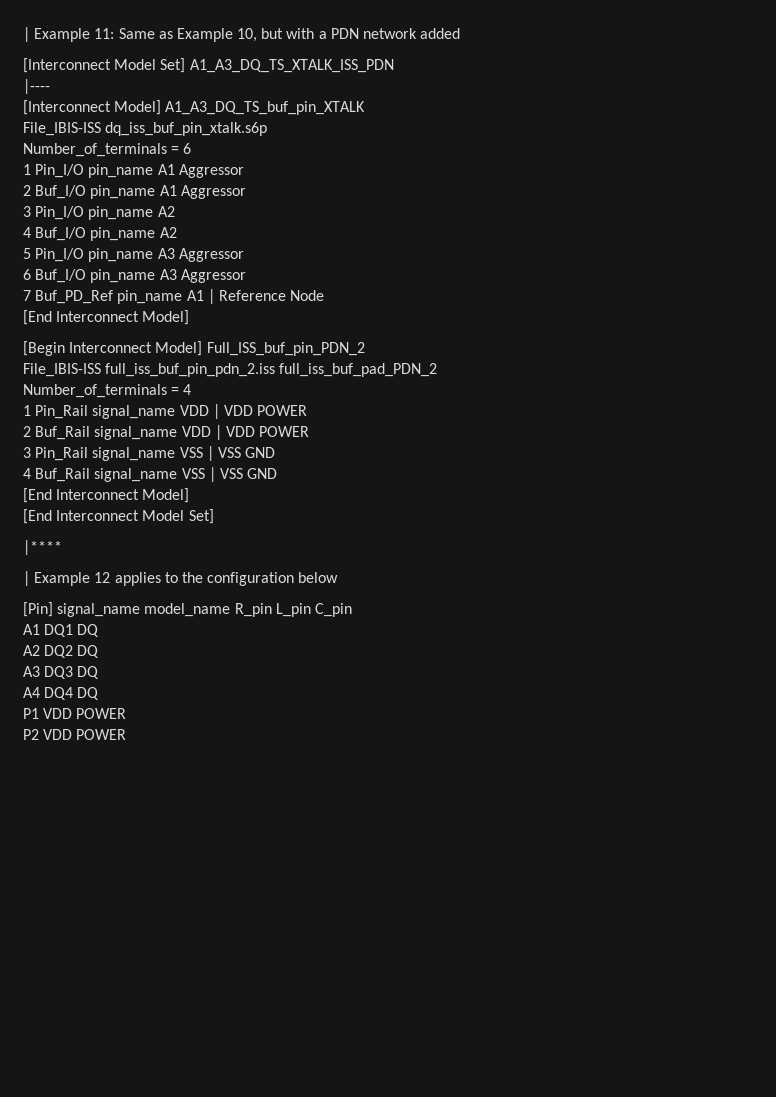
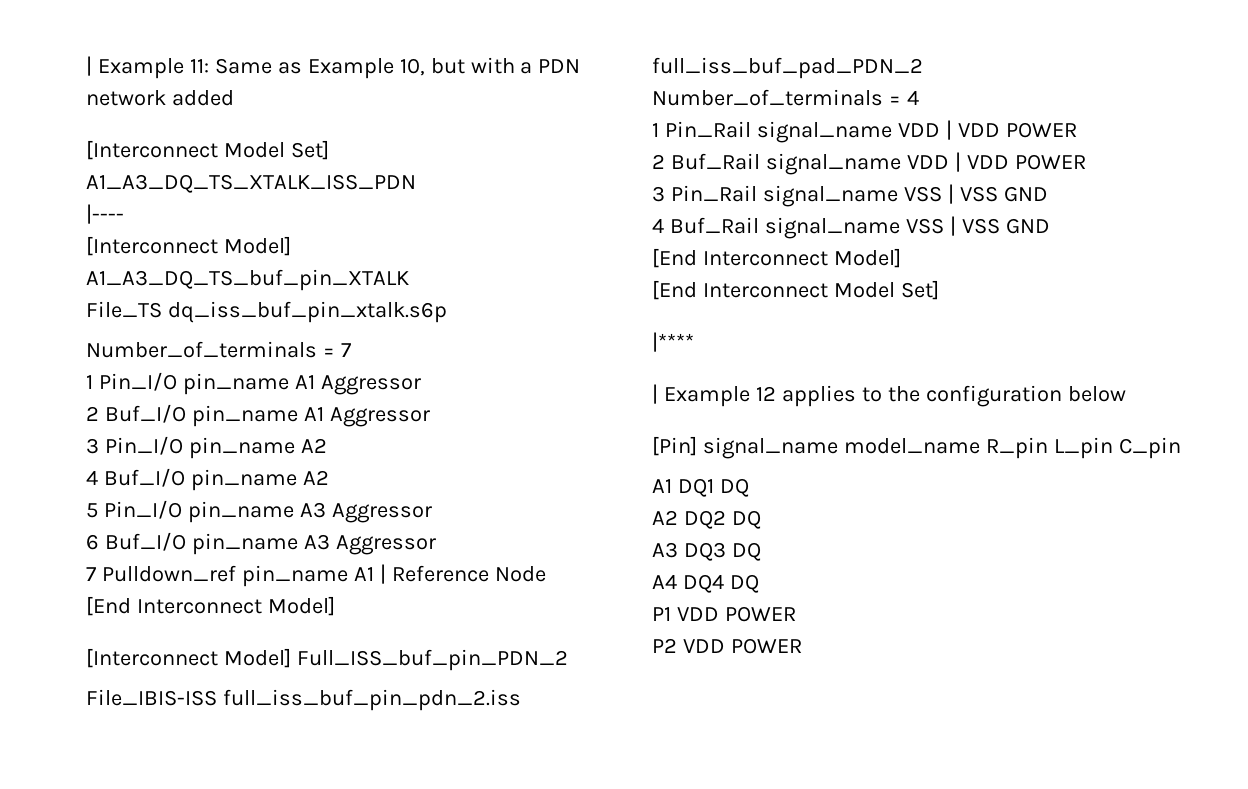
- File_IBIS-ISS dq_iss_buf_pin_xtalk.s6p
+ File_TS dq_iss_buf_pin_xtalk.s6p
- Number_of_terminals = 6
+ Number_of_terminals = 7
- 7 Buf_PD_Ref pin_name A1 | Reference Node
+ 7 Pulldown_ref pin_name A1 | Reference Node
- [Begin Interconnect Model] Full_ISS_buf_pin_PDN_2
+ [Interconnect Model] Full_ISS_buf_pin_PDN_2

